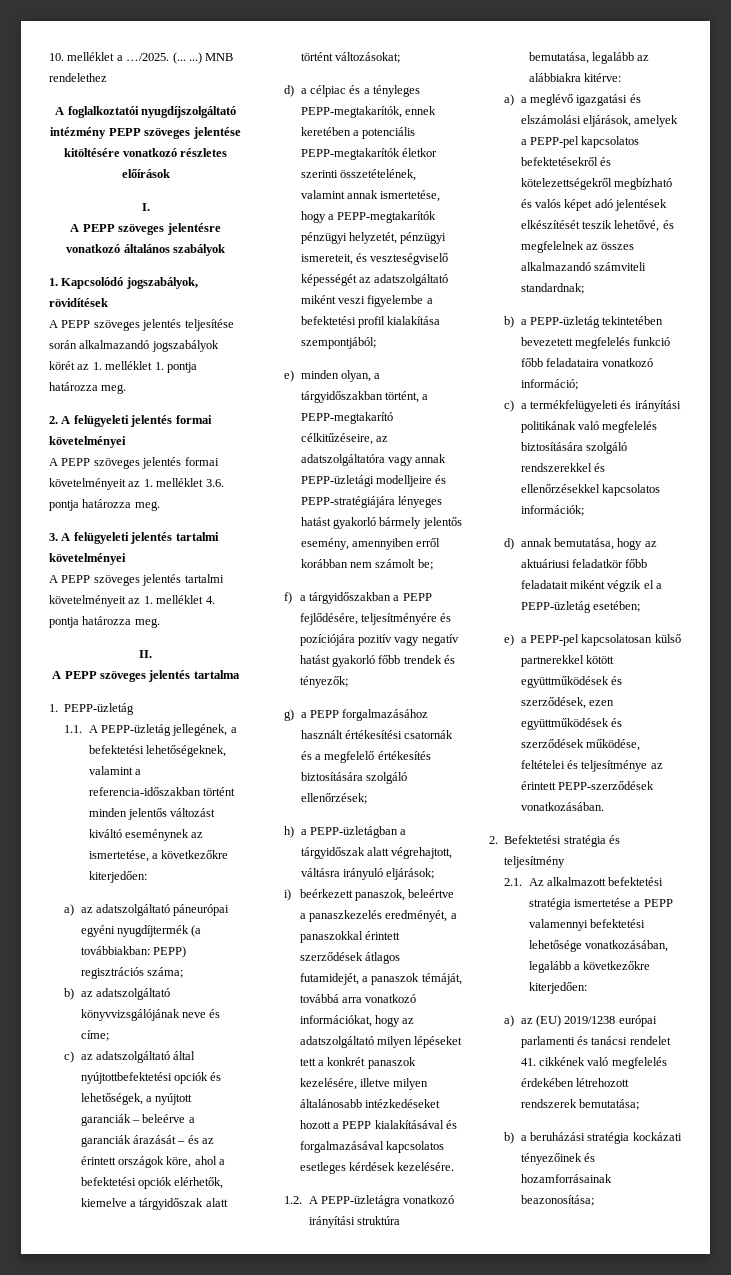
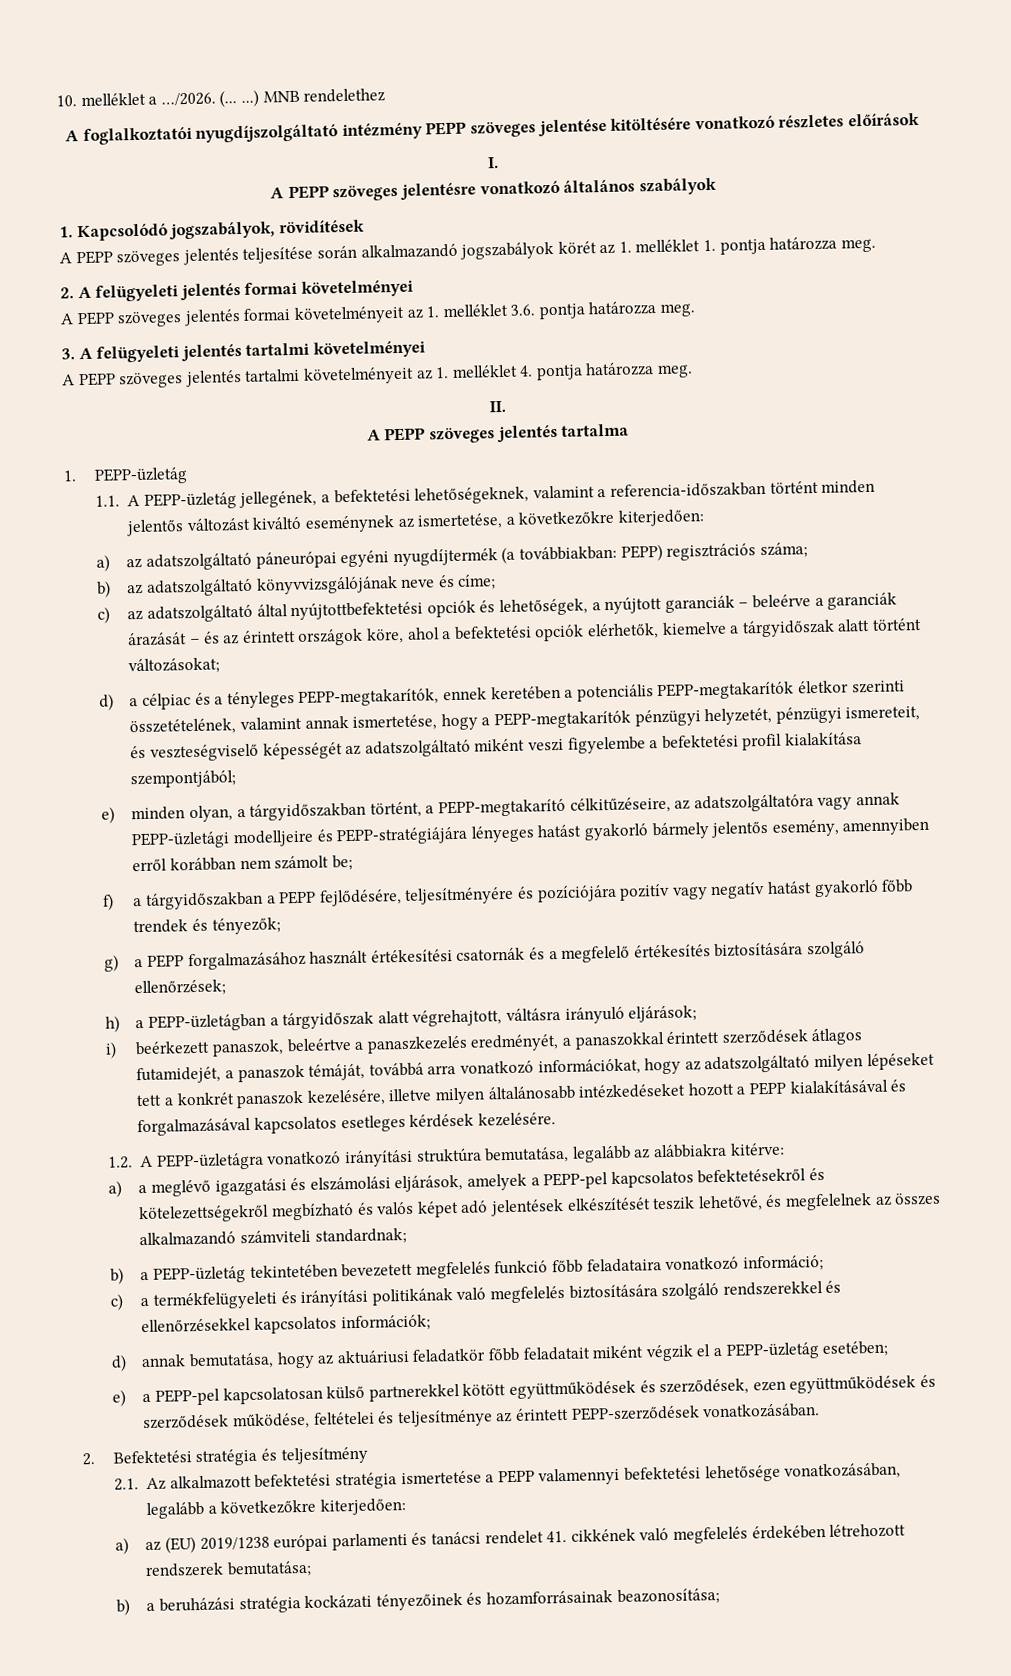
- 10. melléklet a …/2025.
+ 10. melléklet a …/2026.

